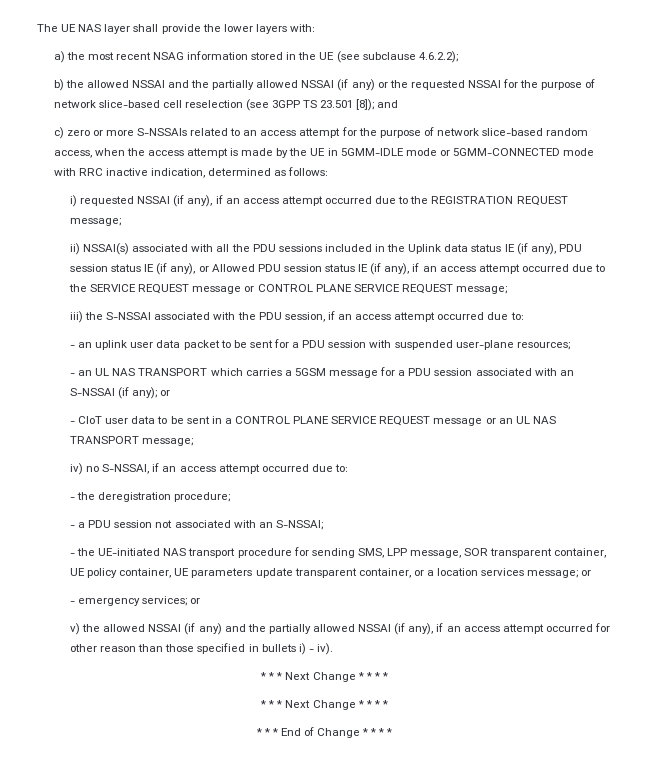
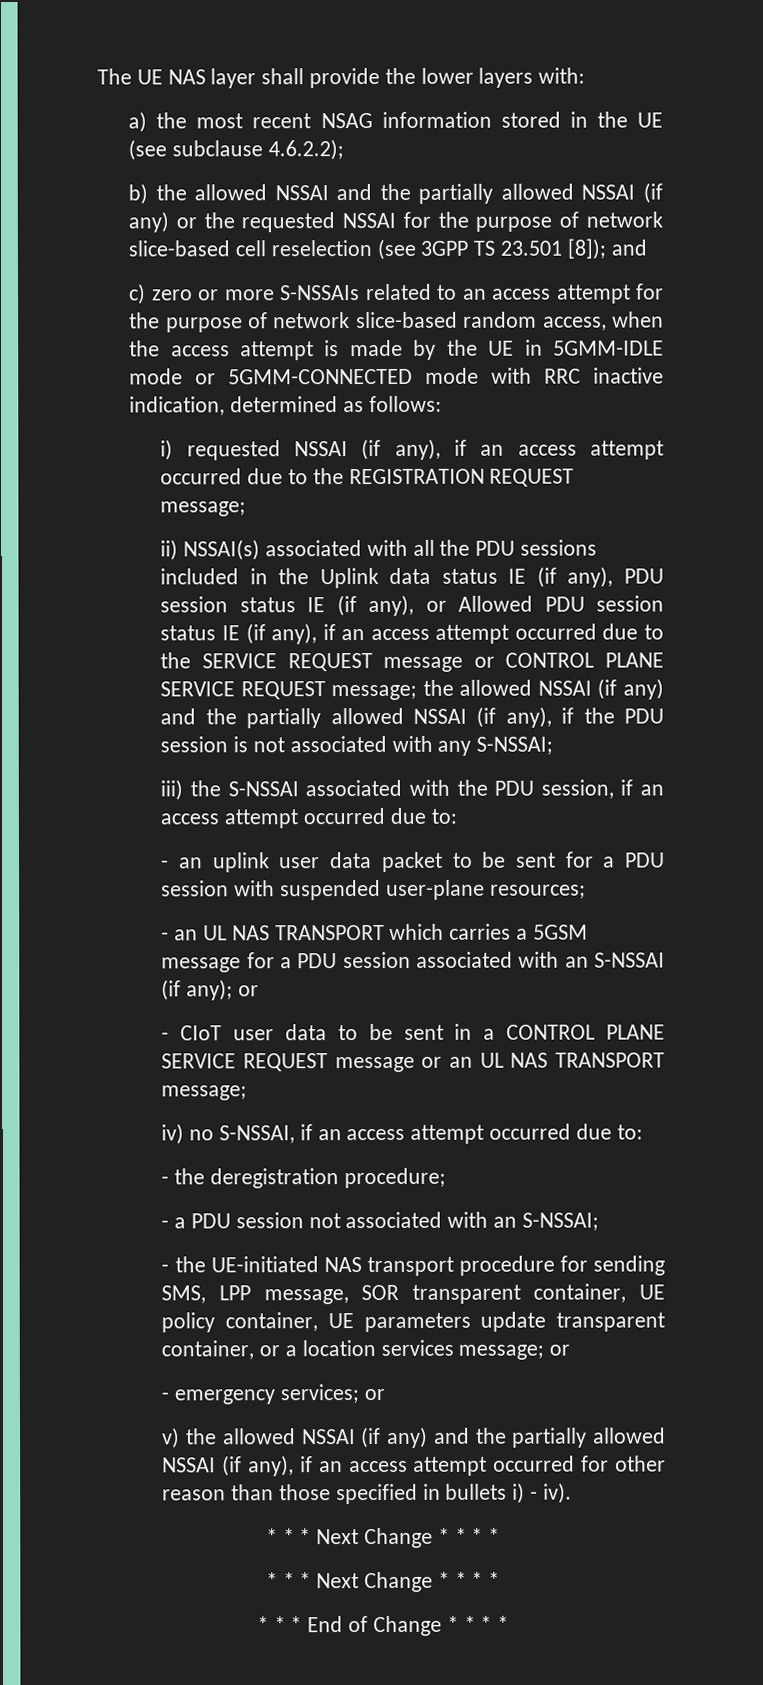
- ii) NSSAI(s) associated with all the PDU sessions included in the Uplink data status IE (if any), PDU session status IE (if any), or Allowed PDU session status IE (if any), if an access attempt occurred due to the SERVICE REQUEST message or CONTROL PLANE SERVICE REQUEST message;
+ ii) NSSAI(s) associated with all the PDU sessions included in the Uplink data status IE (if any), PDU session status IE (if any), or Allowed PDU session status IE (if any), if an access attempt occurred due to the SERVICE REQUEST message or CONTROL PLANE SERVICE REQUEST message; the allowed NSSAI (if any) and the partially allowed NSSAI (if any), if the PDU session is not associated with any S-NSSAI;

